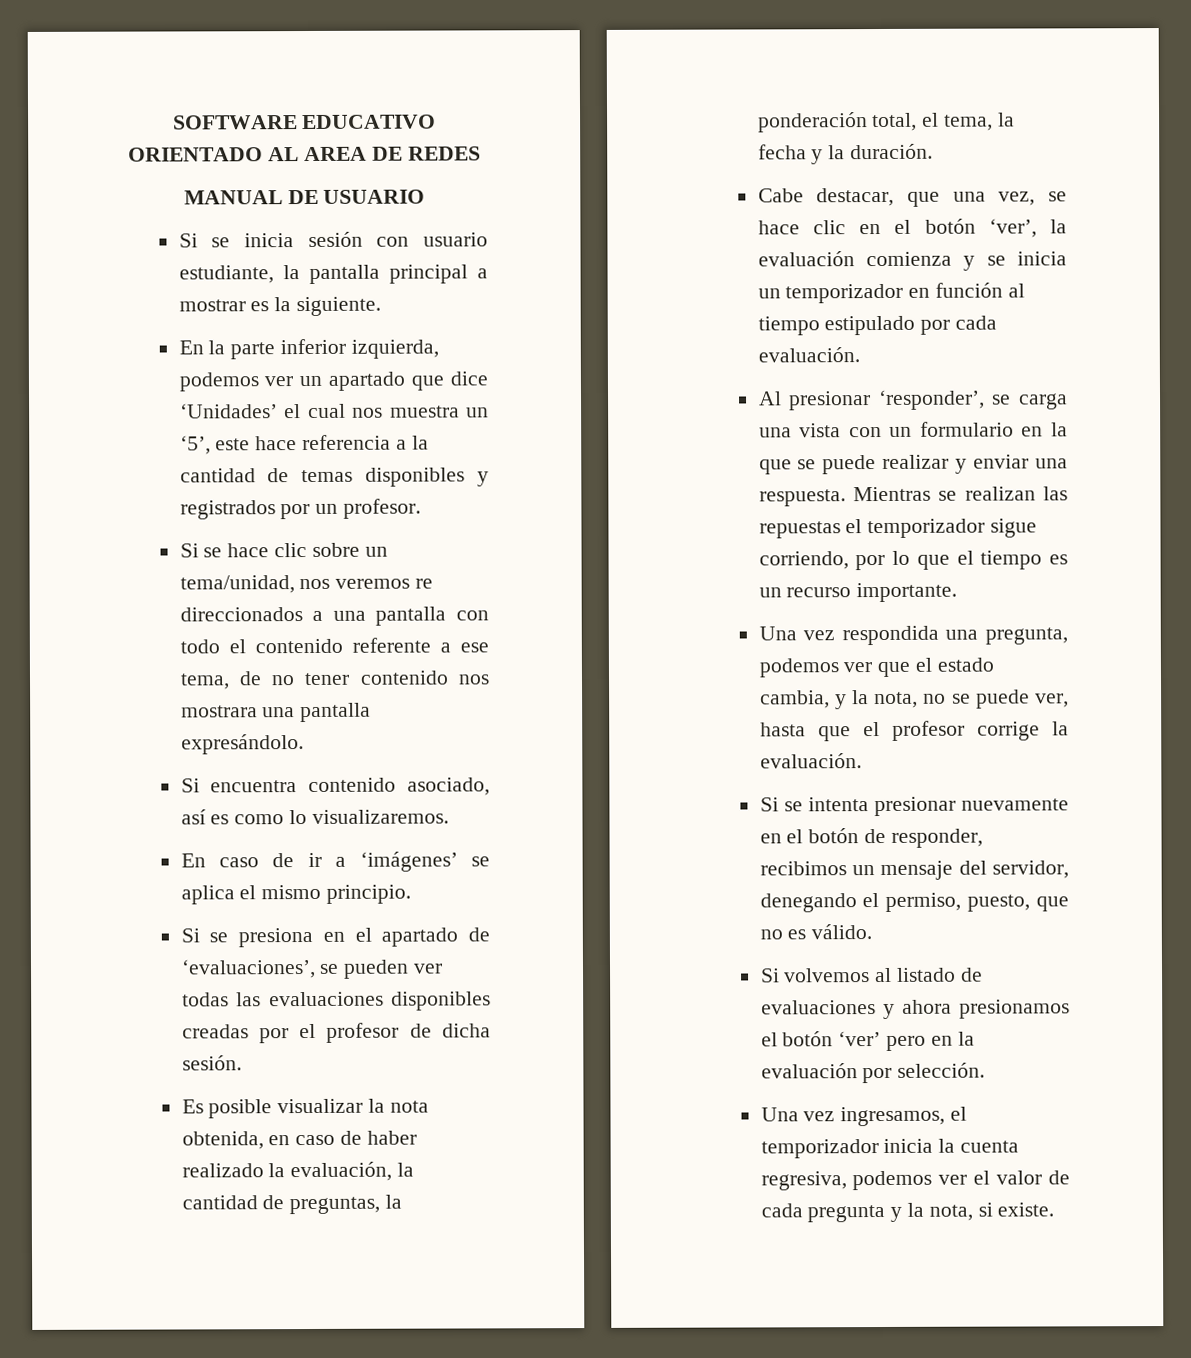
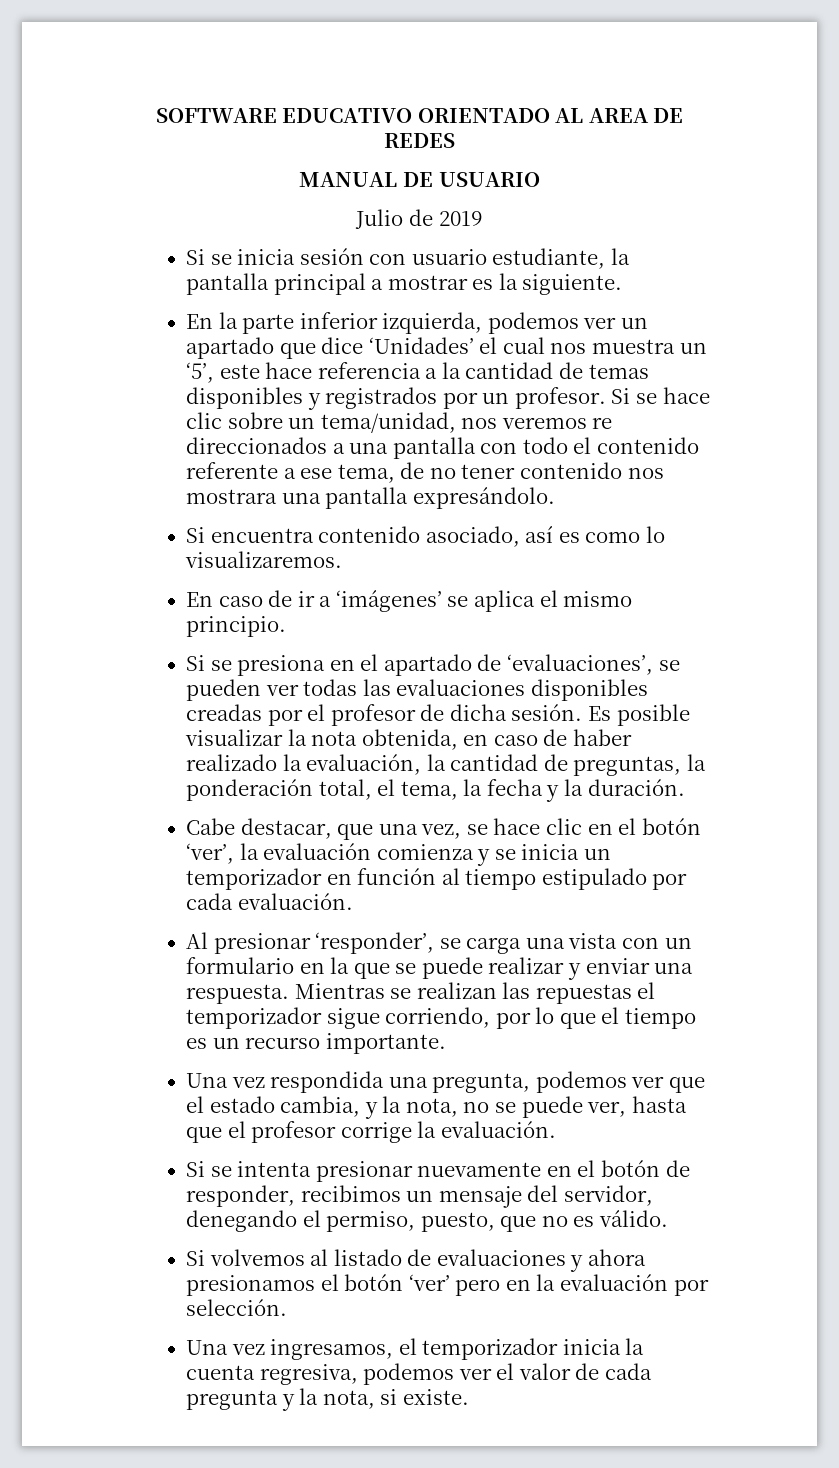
+ Julio de 2019
- En la parte inferior izquierda, podemos ver un apartado que dice ‘Unidades’ el cual nos muestra un ‘5’, este hace referencia a la cantidad de temas disponibles y registrados por un profesor.
- Si se hace clic sobre un tema/unidad, nos veremos re direccionados a una pantalla con todo el contenido referente a ese tema, de no tener contenido nos mostrara una pantalla expresándolo.
+ En la parte inferior izquierda, podemos ver un apartado que dice ‘Unidades’ el cual nos muestra un ‘5’, este hace referencia a la cantidad de temas disponibles y registrados por un profesor. Si se hace clic sobre un tema/unidad, nos veremos re direccionados a una pantalla con todo el contenido referente a ese tema, de no tener contenido nos mostrara una pantalla expresándolo.
- Si se presiona en el apartado de ‘evaluaciones’, se pueden ver todas las evaluaciones disponibles creadas por el profesor de dicha sesión.
- Es posible visualizar la nota obtenida, en caso de haber realizado la evaluación, la cantidad de preguntas, la ponderación total, el tema, la fecha y la duración.
+ Si se presiona en el apartado de ‘evaluaciones’, se pueden ver todas las evaluaciones disponibles creadas por el profesor de dicha sesión. Es posible visualizar la nota obtenida, en caso de haber realizado la evaluación, la cantidad de preguntas, la ponderación total, el tema, la fecha y la duración.

